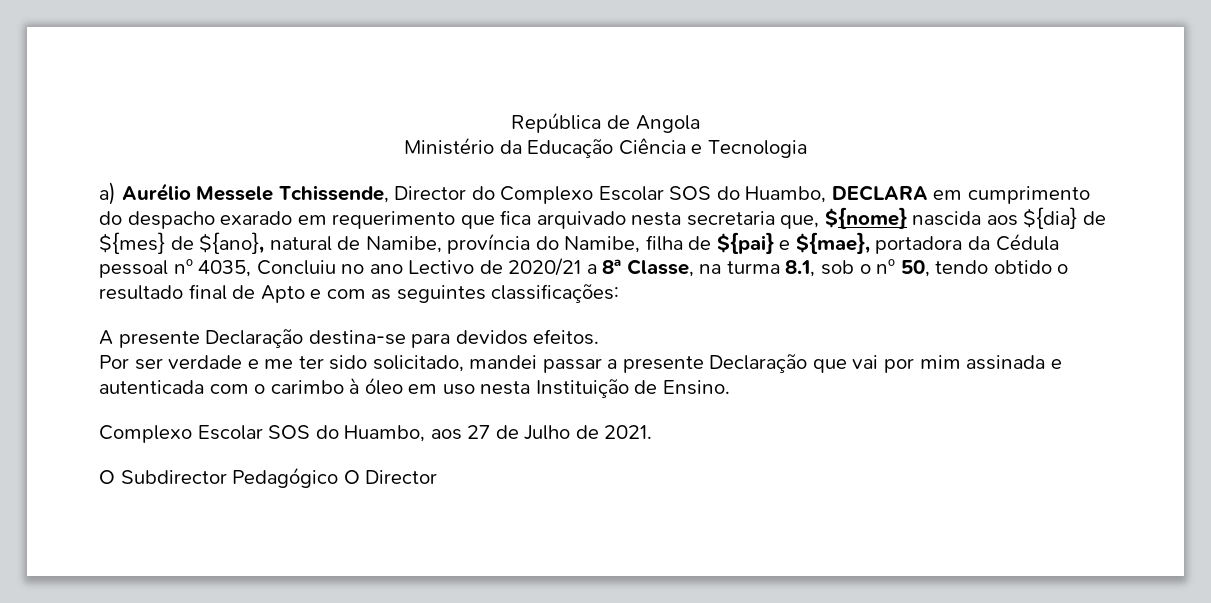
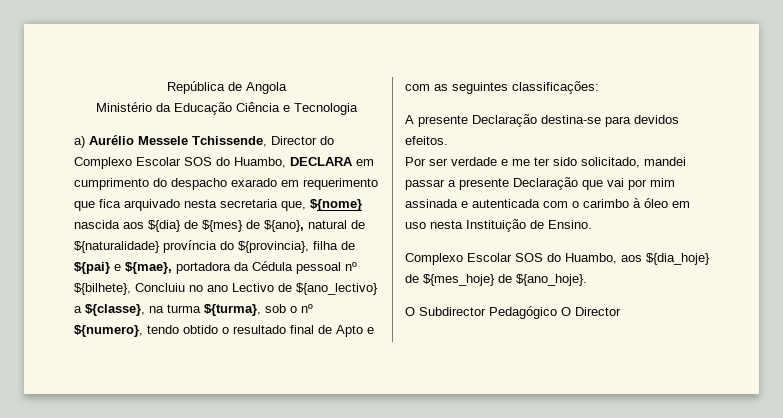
- a) Aurélio Messele Tchissende, Director do Complexo Escolar SOS do Huambo, DECLARA em cumprimento do despacho exarado em requerimento que fica arquivado nesta secretaria que, ${nome} nascida aos ${dia} de ${mes} de ${ano}, natural de Namibe, província do Namibe, filha de ${pai} e ${mae}, portadora da Cédula pessoal nº 4035, Concluiu no ano Lectivo de 2020/21 a 8ª Classe, na turma 8.1, sob o nº 50, tendo obtido o resultado final de Apto e com as seguintes classificações:
+ a) Aurélio Messele Tchissende, Director do Complexo Escolar SOS do Huambo, DECLARA em cumprimento do despacho exarado em requerimento que fica arquivado nesta secretaria que, ${nome} nascida aos ${dia} de ${mes} de ${ano}, natural de ${naturalidade} província do ${provincia}, filha de ${pai} e ${mae}, portadora da Cédula pessoal nº ${bilhete}, Concluiu no ano Lectivo de ${ano_lectivo} a ${classe}, na turma ${turma}, sob o nº ${numero}, tendo obtido o resultado final de Apto e com as seguintes classificações:
- Complexo Escolar SOS do Huambo, aos 27 de Julho de 2021.
+ Complexo Escolar SOS do Huambo, aos ${dia_hoje} de ${mes_hoje} de ${ano_hoje}.

